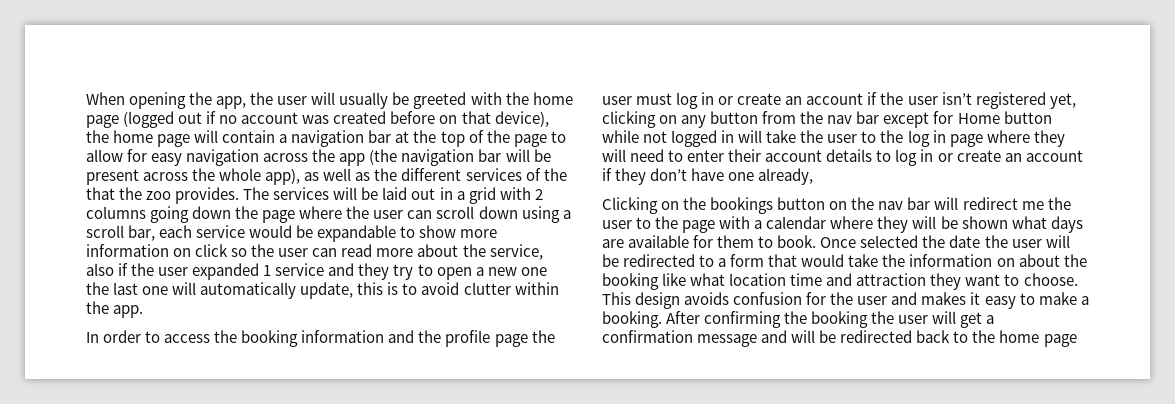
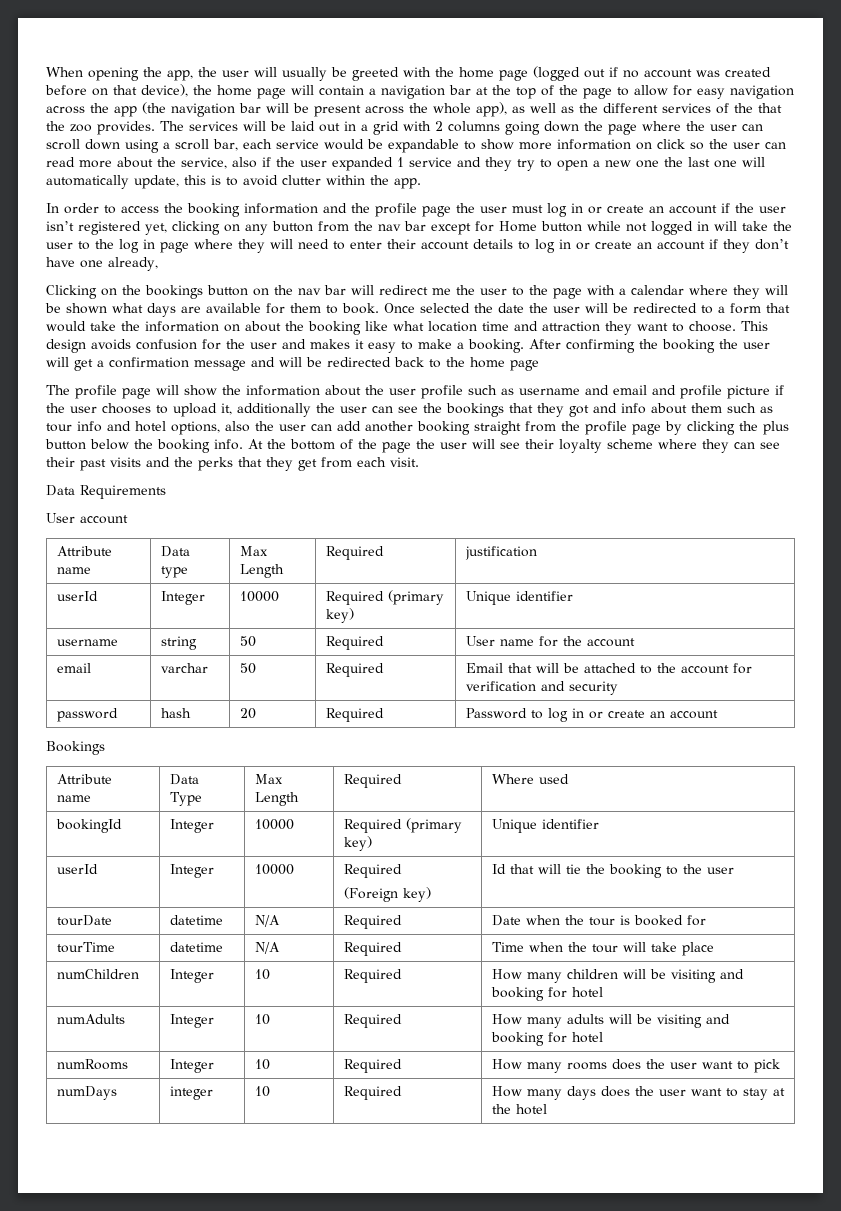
+ The profile page will show the information about the user profile such as username and email and profile picture if the user chooses to upload it, additionally the user can see the bookings that they got and info about them such as tour info and hotel options, also the user can add another booking straight from the profile page by clicking the plus button below the booking info. At the bottom of the page the user will see their loyalty scheme where they can see their past visits and the perks that they get from each visit.
+ Data Requirements
+ User account
+ Attribute name | Data type | Max Length | Required | justification
+ userId | Integer | 10000 | Required (primary key) | Unique identifier
+ username | string | 50 | Required | User name for the account
+ email | varchar | 50 | Required | Email that will be attached to the account for verification and security
+ password | hash | 20 | Required | Password to log in or create an account
+ Bookings
+ Attribute name | Data Type | Max Length | Required | Where used
+ bookingId | Integer | 10000 | Required (primary key) | Unique identifier
+ userId | Integer | 10000 | Required
+ (Foreign key) | Id that will tie the booking to the user
+ tourDate | datetime | N/A | Required | Date when the tour is booked for
+ tourTime | datetime | N/A | Required | Time when the tour will take place
+ numChildren | Integer | 10 | Required | How many children will be visiting and booking for hotel
+ numAdults | Integer | 10 | Required | How many adults will be visiting and booking for hotel
+ numRooms | Integer | 10 | Required | How many rooms does the user want to pick
+ numDays | integer | 10 | Required | How many days does the user want to stay at the hotel

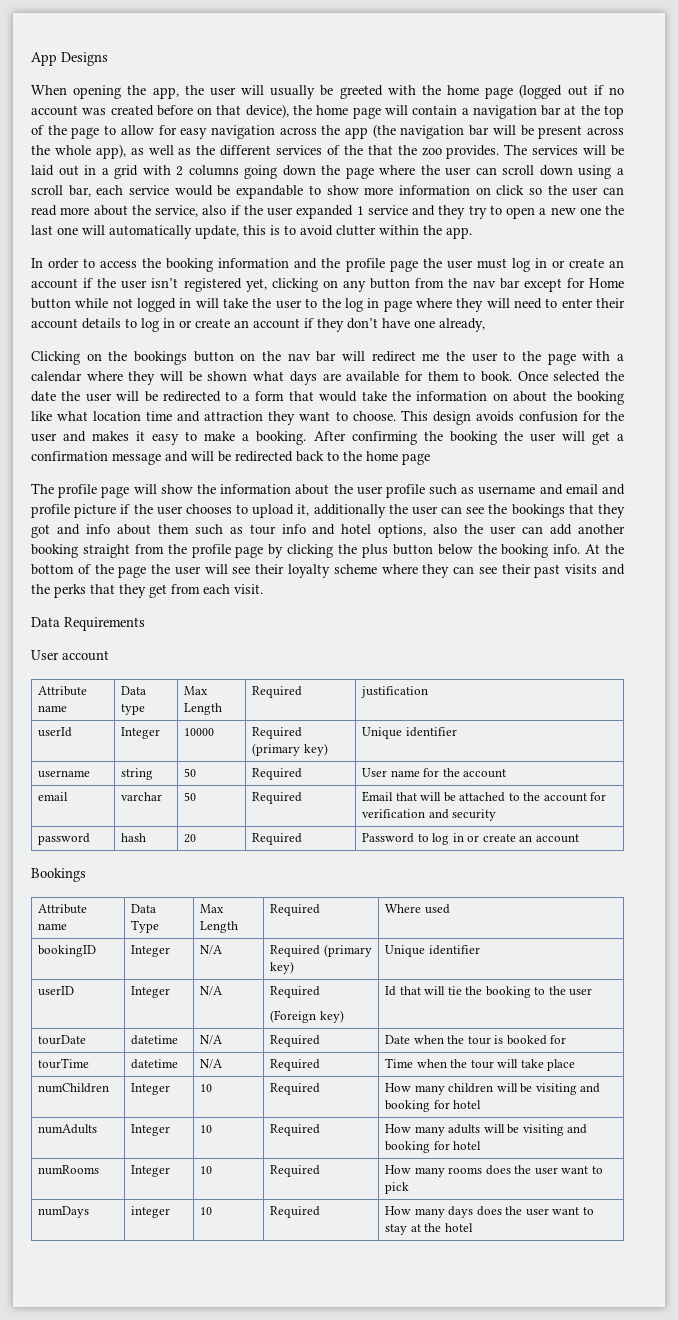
+ App Designs
- bookingId | Integer | 10000 | Required (primary key) | Unique identifier
- userId | Integer | 10000 | Required
+ bookingID | Integer | N/A | Required (primary key) | Unique identifier
+ userID | Integer | N/A | Required

